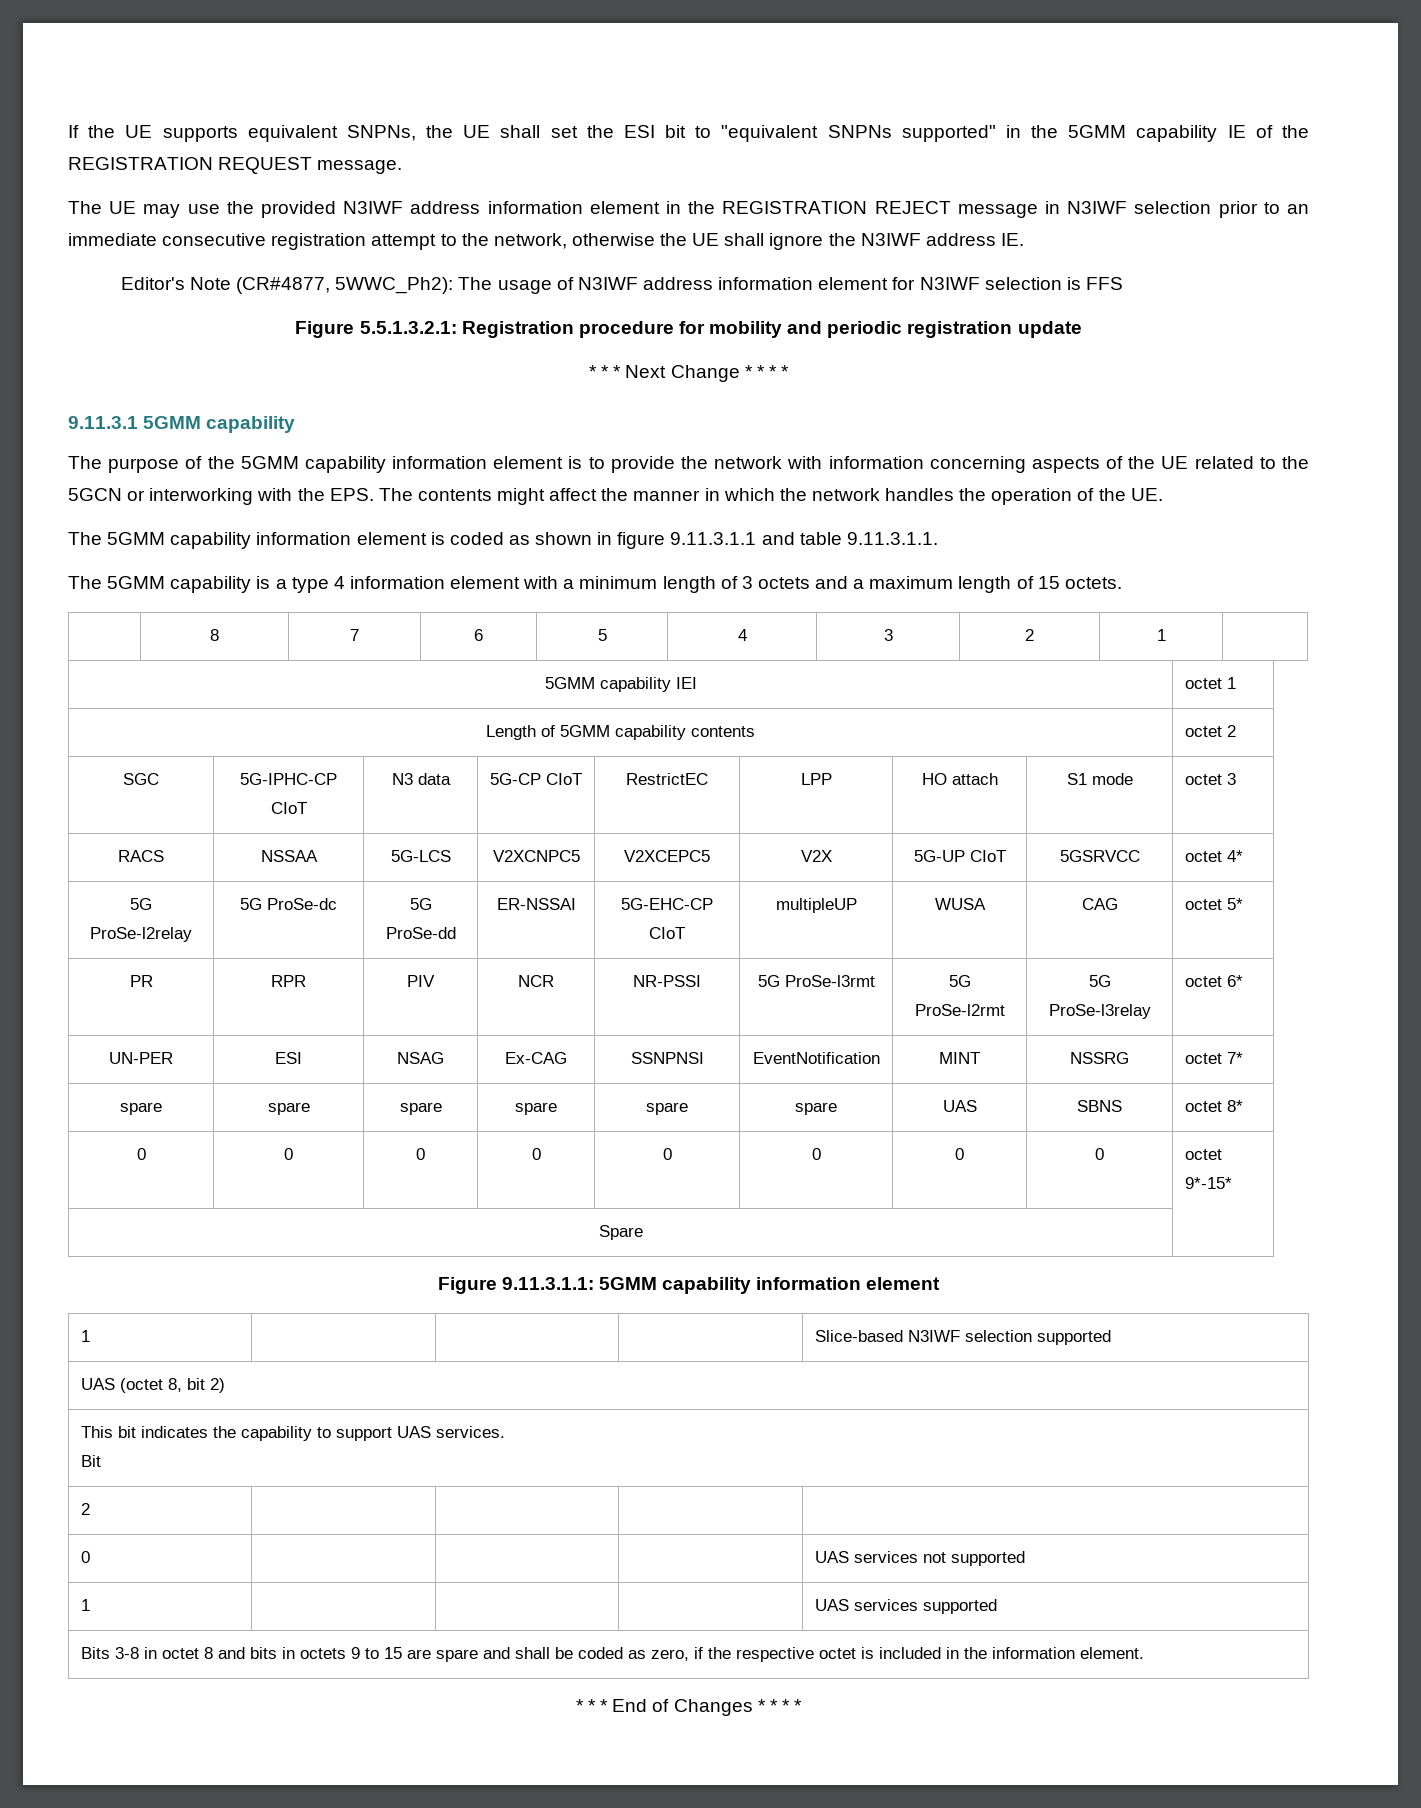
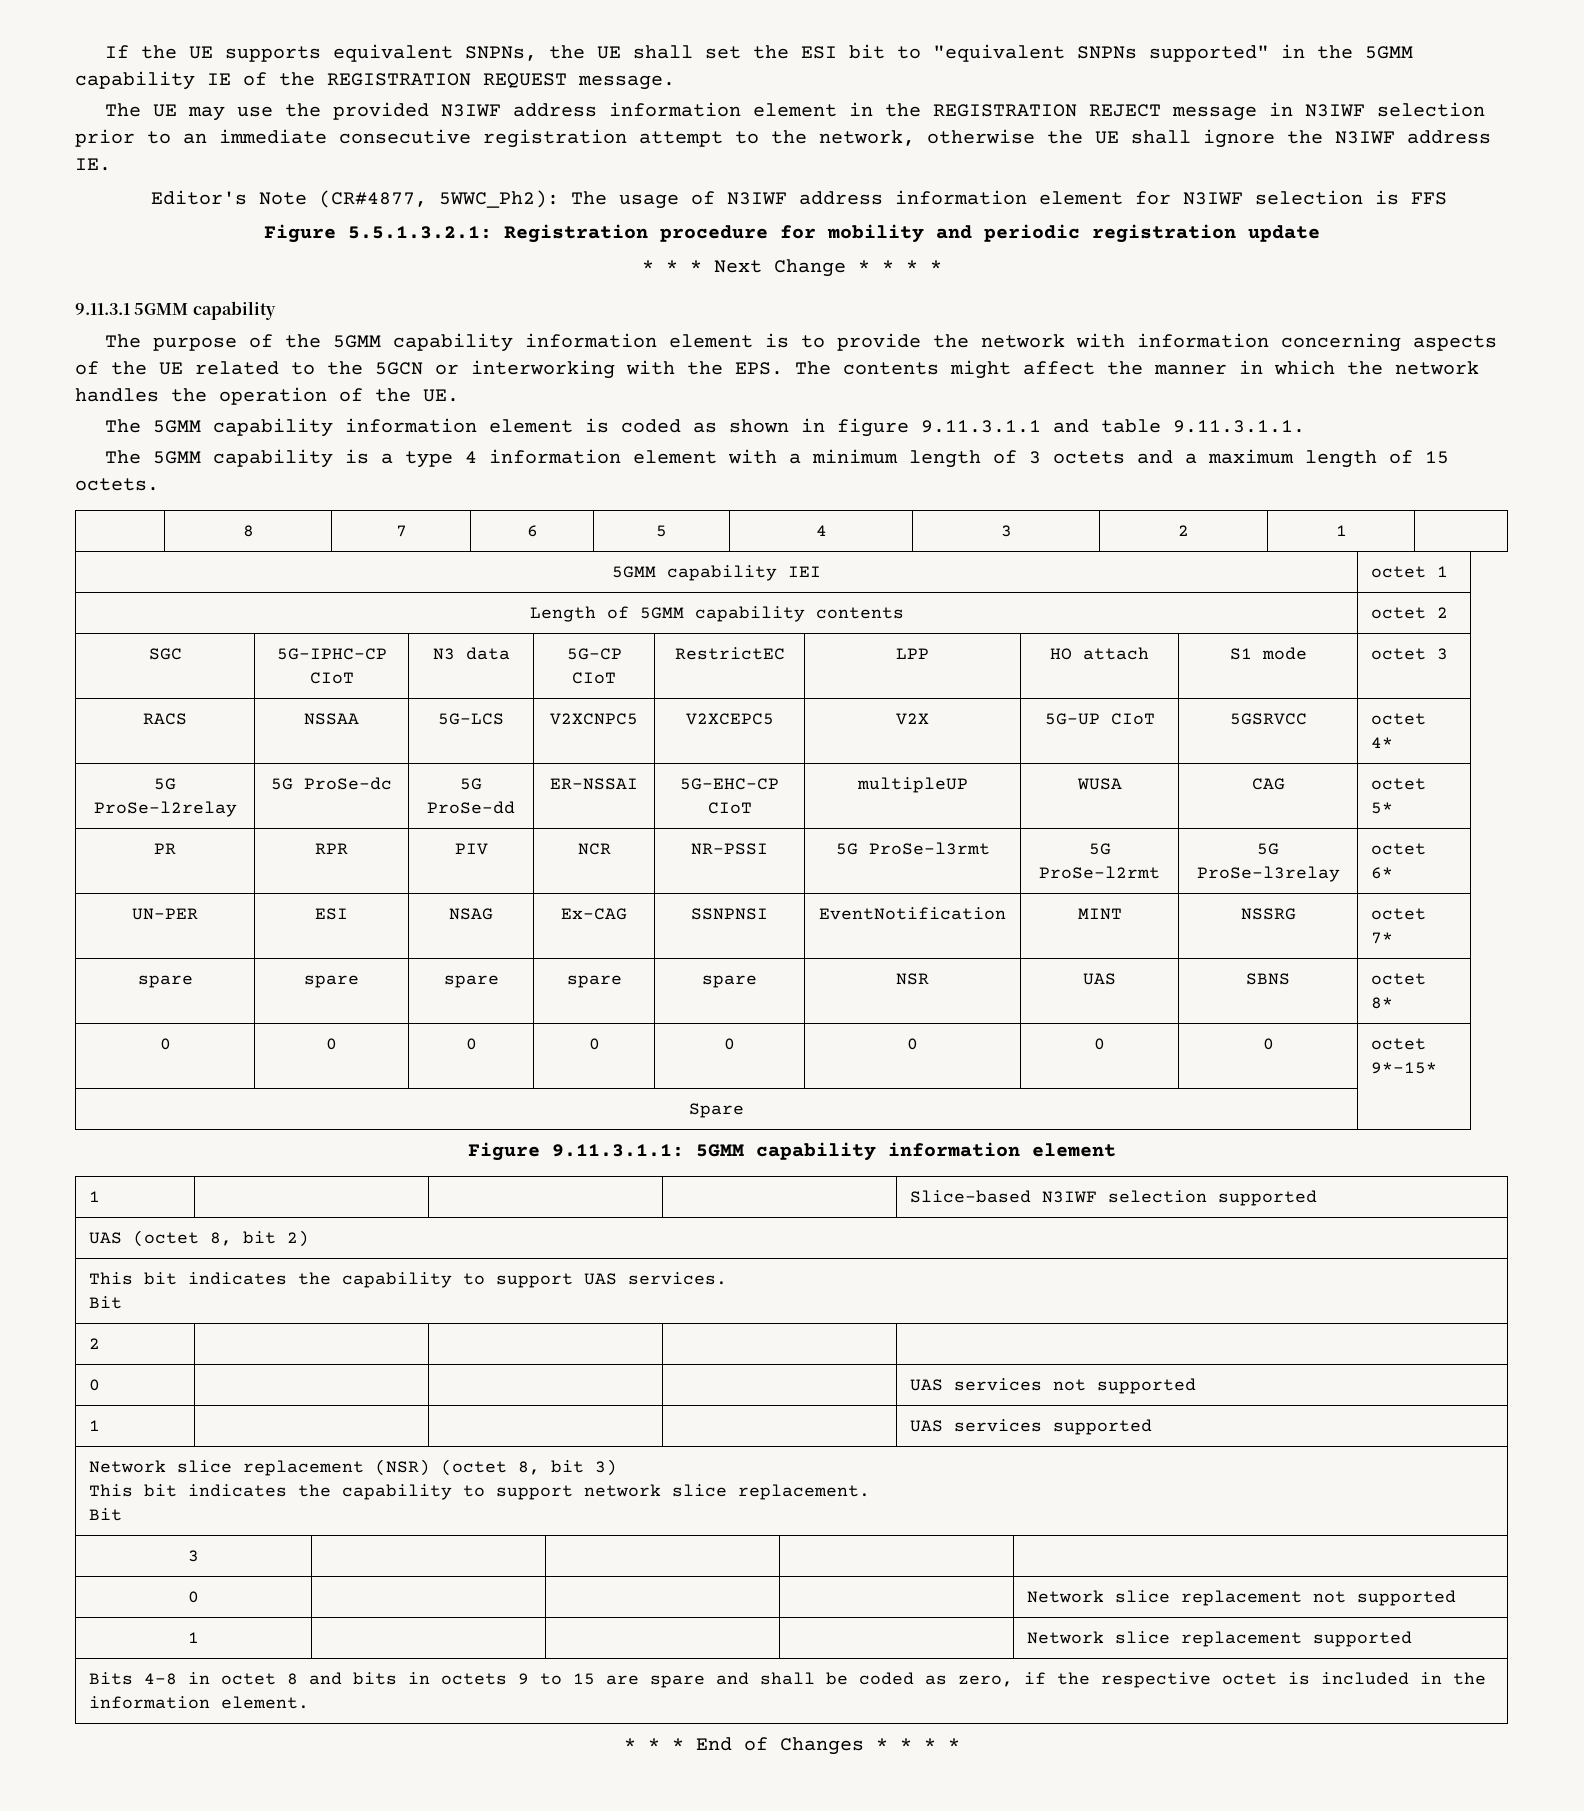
- spare | spare | spare | spare | spare | spare | UAS | SBNS | octet 8*
+ spare | spare | spare | spare | spare | NSR | UAS | SBNS | octet 8*
+ Network slice replacement (NSR) (octet 8, bit 3)
+ This bit indicates the capability to support network slice replacement.
+ Bit
+ 3 | | | |
+ 0 | | | | Network slice replacement not supported
+ 1 | | | | Network slice replacement supported
- Bits 3-8 in octet 8 and bits in octets 9 to 15 are spare and shall be coded as zero, if the respective octet is included in the information element.
+ Bits 4-8 in octet 8 and bits in octets 9 to 15 are spare and shall be coded as zero, if the respective octet is included in the information element.

